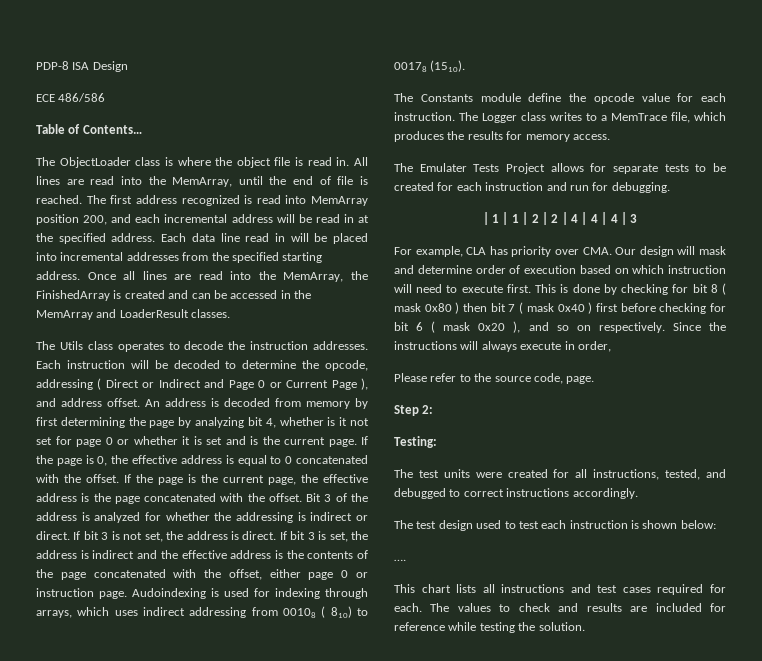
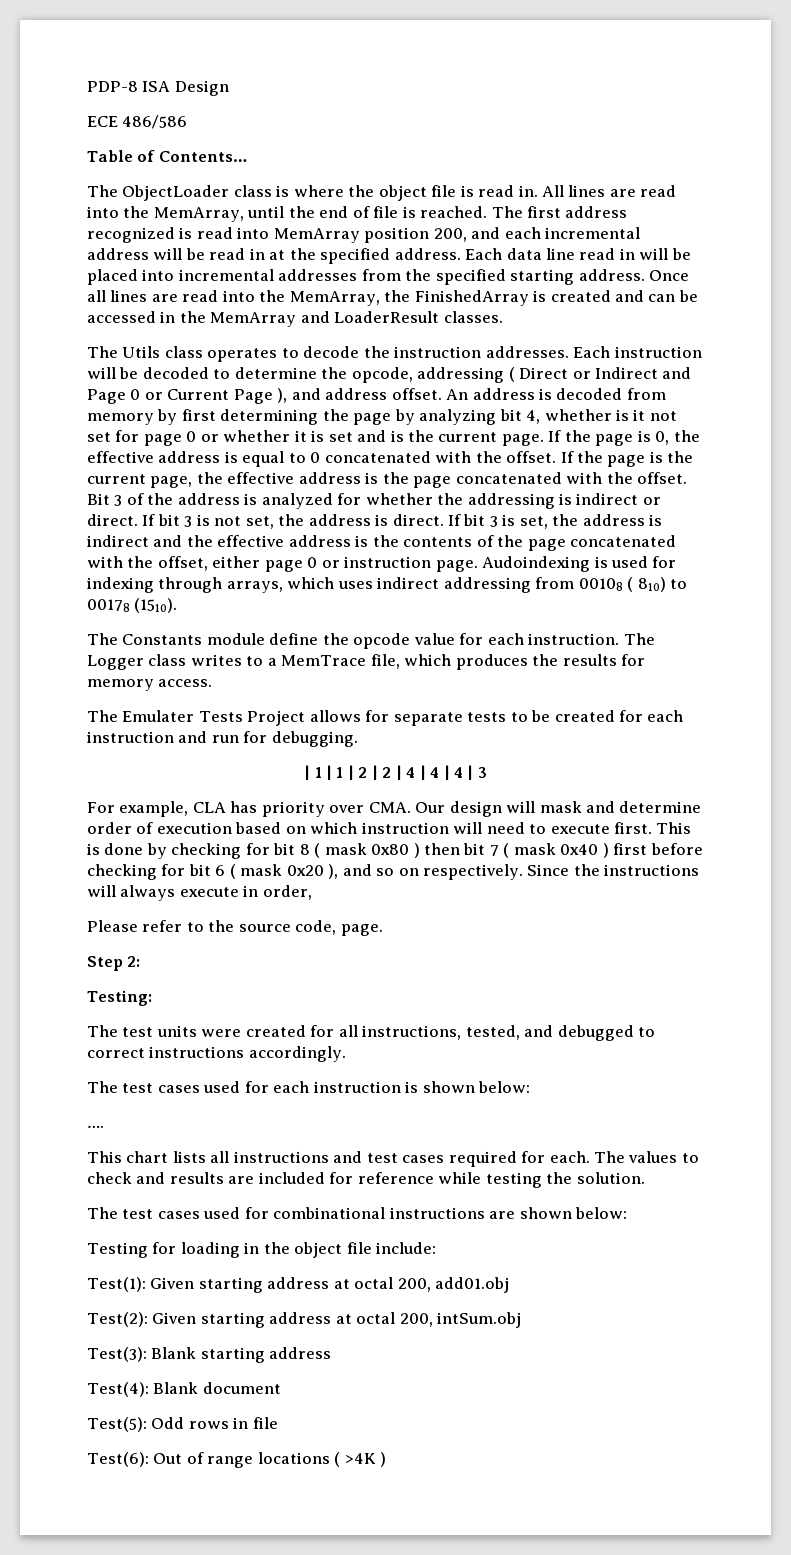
- The test design used to test each instruction is shown below:
+ The test cases used for each instruction is shown below:
+ The test cases used for combinational instructions are shown below:
+ Testing for loading in the object file include:
+ Test(1): Given starting address at octal 200, add01.obj
+ Test(2): Given starting address at octal 200, intSum.obj
+ Test(3): Blank starting address
+ Test(4): Blank document
+ Test(5): Odd rows in file
+ Test(6): Out of range locations ( >4K )

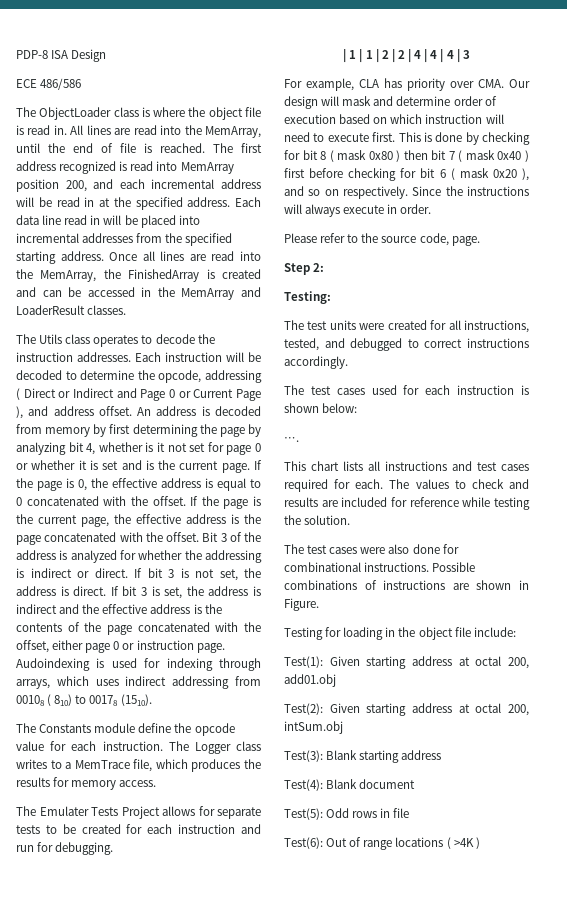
- Table of Contents…
- Since the instructions will always execute in order,
+ Since the instructions will always execute in order.
- The test cases used for combinational instructions are shown below:
+ The test cases were also done for combinational instructions. Possible combinations of instructions are shown in Figure.

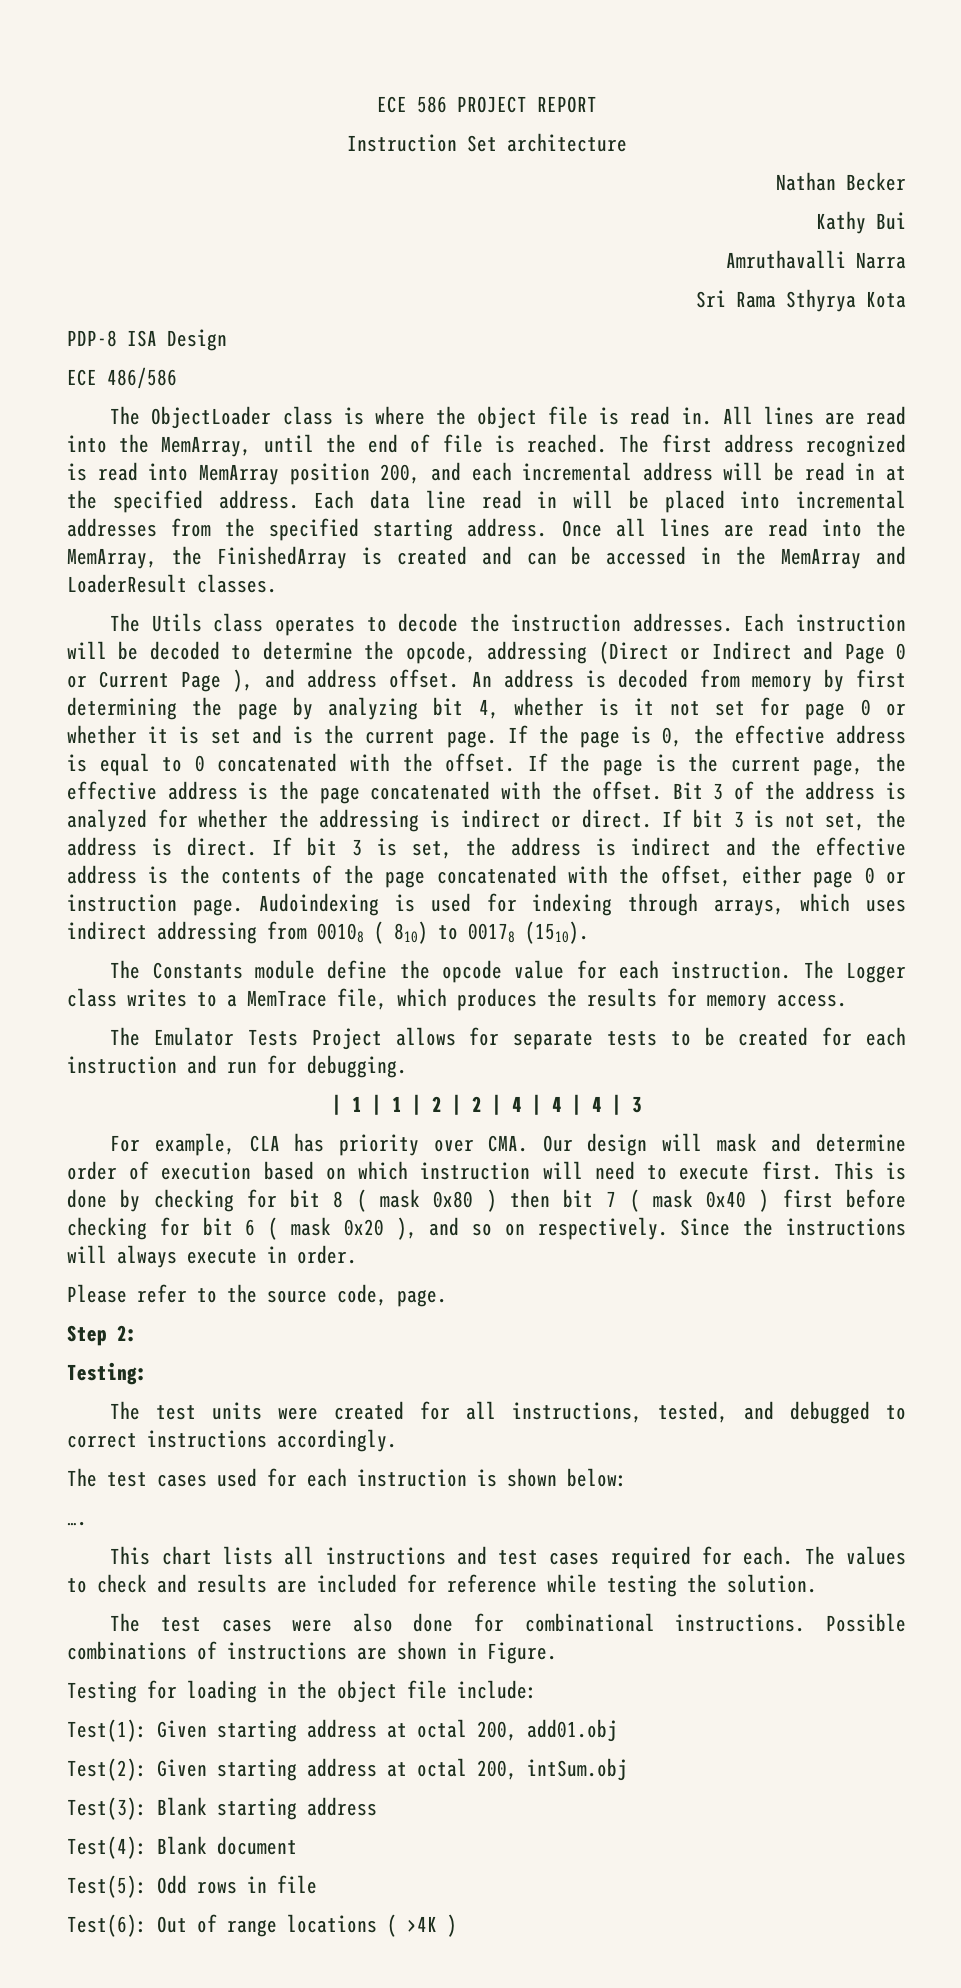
+ ECE 586 PROJECT REPORT
+ Instruction Set architecture
+ Nathan Becker
+ Kathy Bui
+ Amruthavalli Narra
+ Sri Rama Sthyrya Kota
- Each instruction will be decoded to determine the opcode, addressing ( Direct or Indirect and Page 0 or Current Page ), and address offset.
+ Each instruction will be decoded to determine the opcode, addressing (Direct or Indirect and Page 0 or Current Page ), and address offset.
- The Emulater Tests Project allows for separate tests to be created for each instruction and run for debugging.
+ The Emulator Tests Project allows for separate tests to be created for each instruction and run for debugging.

